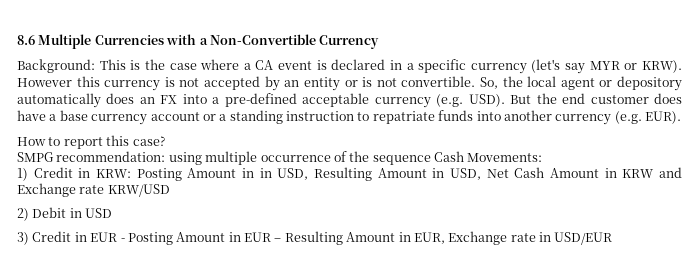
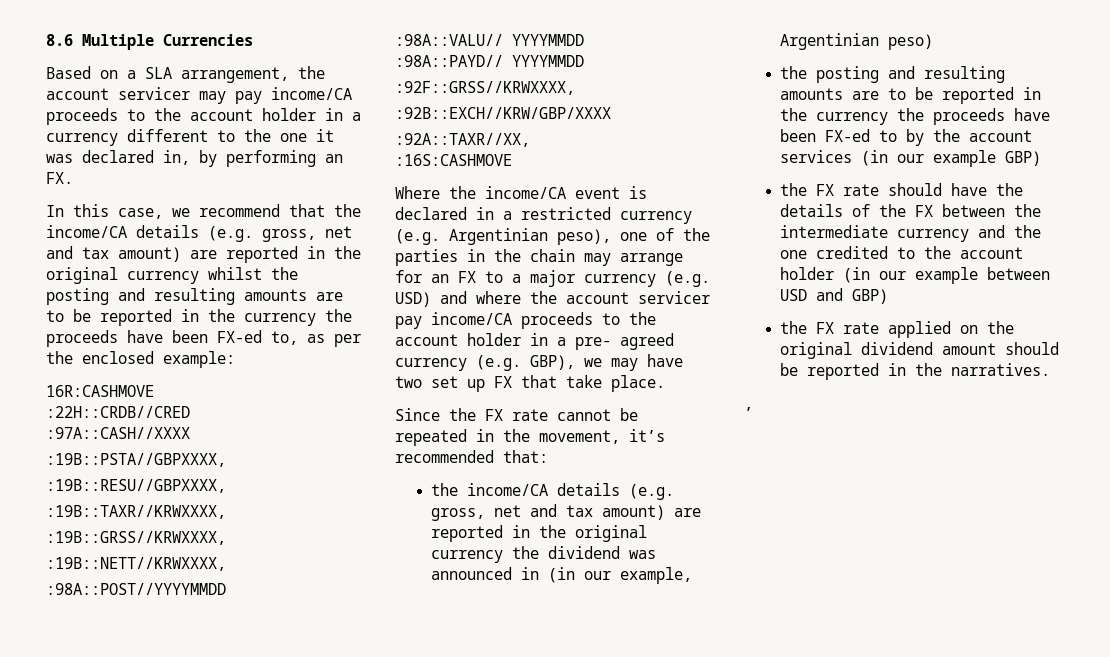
- 8.6 Multiple Currencies with a Non-Convertible Currency
- Background: This is the case where a CA event is declared in a specific currency (let's say MYR or KRW). However this currency is not accepted by an entity or is not convertible. So, the local agent or depository automatically does an FX into a pre-defined acceptable currency (e.g. USD). But the end customer does have a base currency account or a standing instruction to repatriate funds into another currency (e.g. EUR).
- How to report this case?
- SMPG recommendation: using multiple occurrence of the sequence Cash Movements:
- 1) Credit in KRW: Posting Amount in in USD, Resulting Amount in USD, Net Cash Amount in KRW and Exchange rate KRW/USD
- 2) Debit in USD
- 3) Credit in EUR - Posting Amount in EUR – Resulting Amount in EUR, Exchange rate in USD/EUR
+ 8.6 Multiple Currencies
+ Based on a SLA arrangement, the account servicer may pay income/CA proceeds to the account holder in a currency different to the one it was declared in, by performing an FX.
+ In this case, we recommend that the income/CA details (e.g. gross, net and tax amount) are reported in the original currency whilst the posting and resulting amounts are to be reported in the currency the proceeds have been FX-ed to, as per the enclosed example:
+ 16R:CASHMOVE
+ :22H::CRDB//CRED
+ :97A::CASH//XXXX
+ :19B::PSTA//GBPXXXX,
+ :19B::RESU//GBPXXXX,
+ :19B::TAXR//KRWXXXX,
+ :19B::GRSS//KRWXXXX,
+ :19B::NETT//KRWXXXX,
+ :98A::POST//YYYYMMDD
+ :98A::VALU// YYYYMMDD
+ :98A::PAYD// YYYYMMDD
+ :92F::GRSS//KRWXXXX,
+ :92B::EXCH//KRW/GBP/XXXX
+ :92A::TAXR//XX,
+ :16S:CASHMOVE
+ Where the income/CA event is declared in a restricted currency (e.g. Argentinian peso), one of the parties in the chain may arrange for an FX to a major currency (e.g. USD) and where the account servicer pay income/CA proceeds to the account holder in a pre- agreed currency (e.g. GBP), we may have two set up FX that take place.
+ Since the FX rate cannot be repeated in the movement, it’s recommended that:
+ the income/CA details (e.g. gross, net and tax amount) are reported in the original currency the dividend was announced in (in our example, Argentinian peso)
+ the posting and resulting amounts are to be reported in the currency the proceeds have been FX-ed to by the account services (in our example GBP)
+ the FX rate should have the details of the FX between the intermediate currency and the one credited to the account holder (in our example between USD and GBP)
+ the FX rate applied on the original dividend amount should be reported in the narratives.
+ ,

